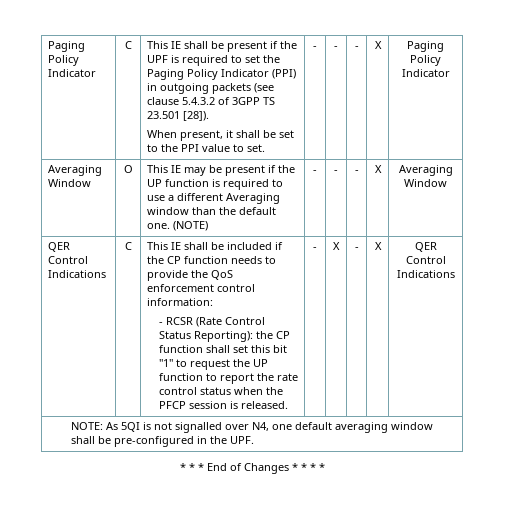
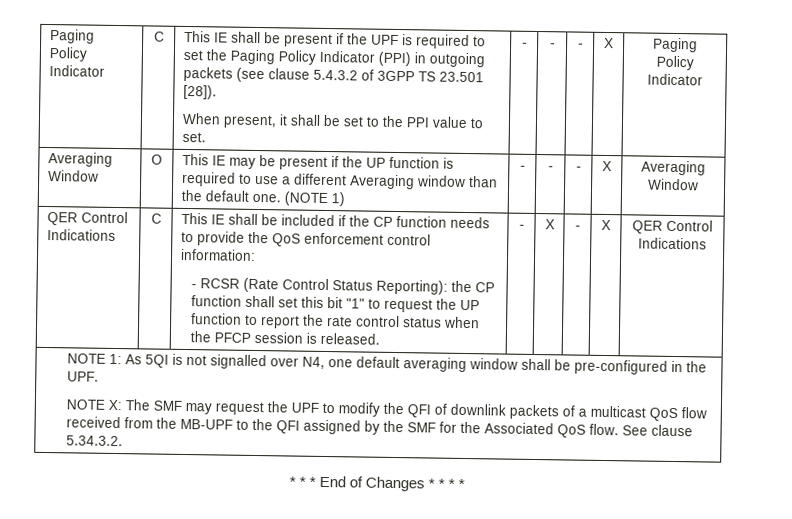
- Averaging Window | O | This IE may be present if the UP function is required to use a different Averaging window than the default one. (NOTE) | - | - | - | X | Averaging Window
+ Averaging Window | O | This IE may be present if the UP function is required to use a different Averaging window than the default one. (NOTE 1) | - | - | - | X | Averaging Window
- NOTE: As 5QI is not signalled over N4, one default averaging window shall be pre-configured in the UPF.
+ NOTE 1: As 5QI is not signalled over N4, one default averaging window shall be pre-configured in the UPF.
+ NOTE X: The SMF may request the UPF to modify the QFI of downlink packets of a multicast QoS flow received from the MB-UPF to the QFI assigned by the SMF for the Associated QoS flow. See clause 5.34.3.2.

